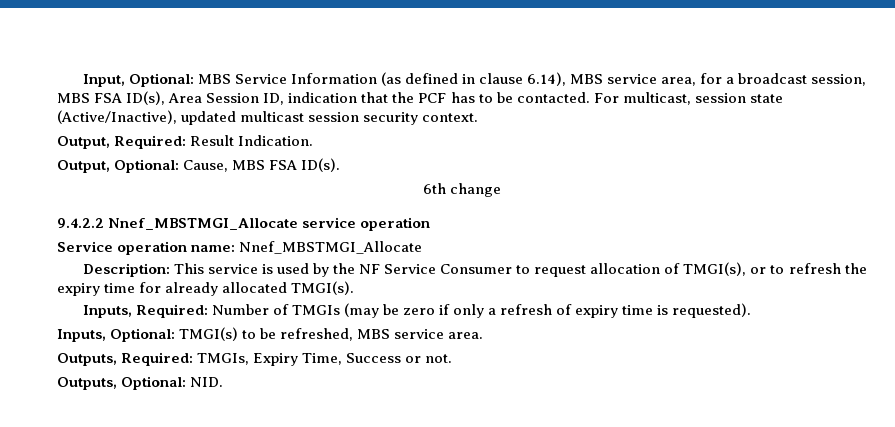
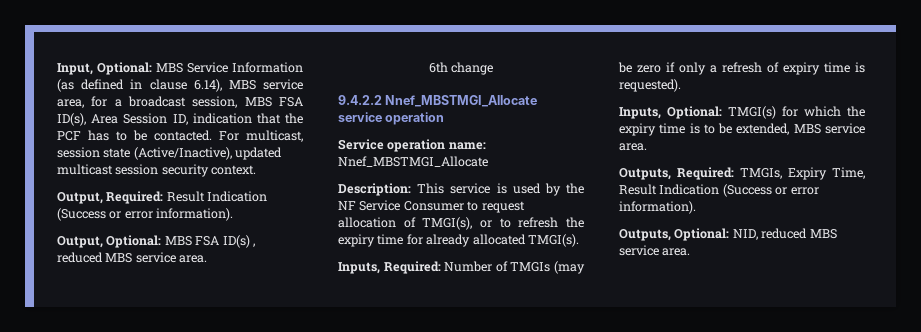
- Output, Required: Result Indication.
+ Output, Required: Result Indication (Success or error information).
- Output, Optional: Cause, MBS FSA ID(s).
+ Output, Optional: MBS FSA ID(s) , reduced MBS service area.
- Inputs, Optional: TMGI(s) to be refreshed, MBS service area.
+ Inputs, Optional: TMGI(s) for which the expiry time is to be extended, MBS service area.
- Outputs, Required: TMGIs, Expiry Time, Success or not.
- Outputs, Optional: NID.
+ Outputs, Required: TMGIs, Expiry Time, Result Indication (Success or error information).
+ Outputs, Optional: NID, reduced MBS service area.

